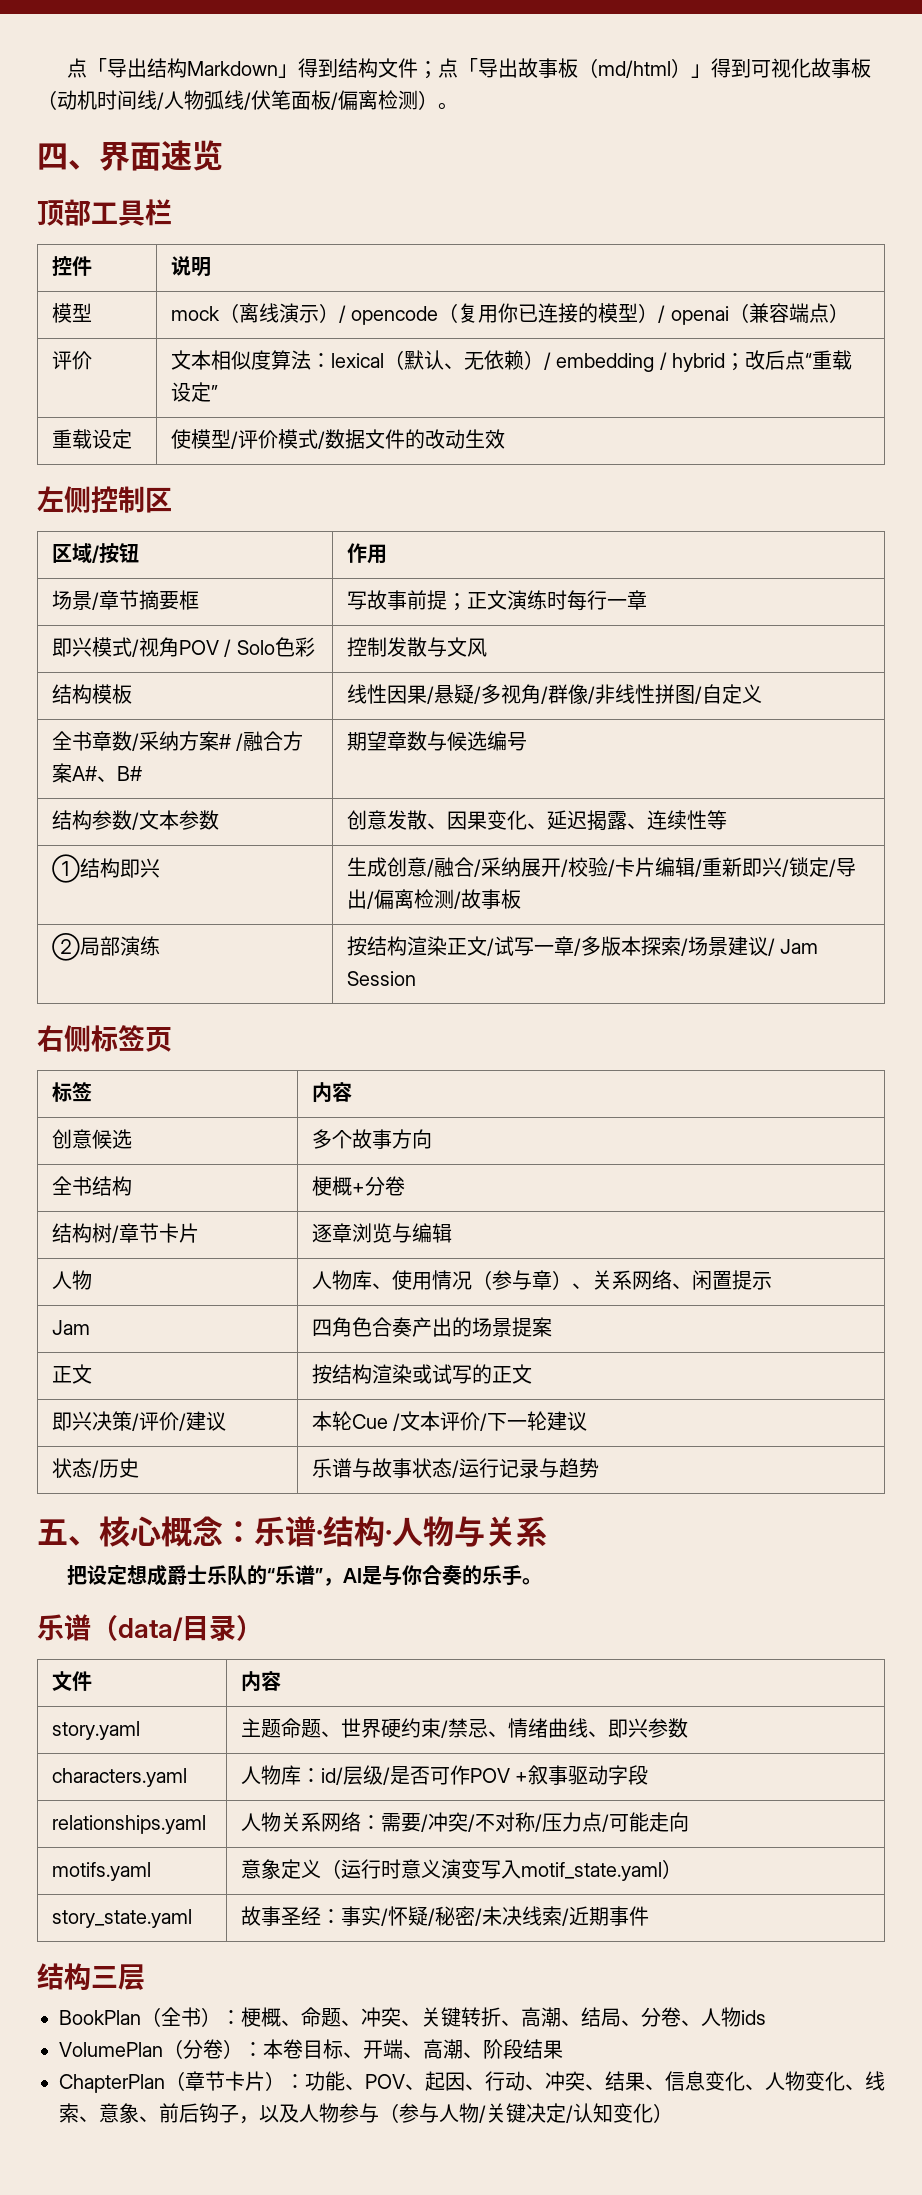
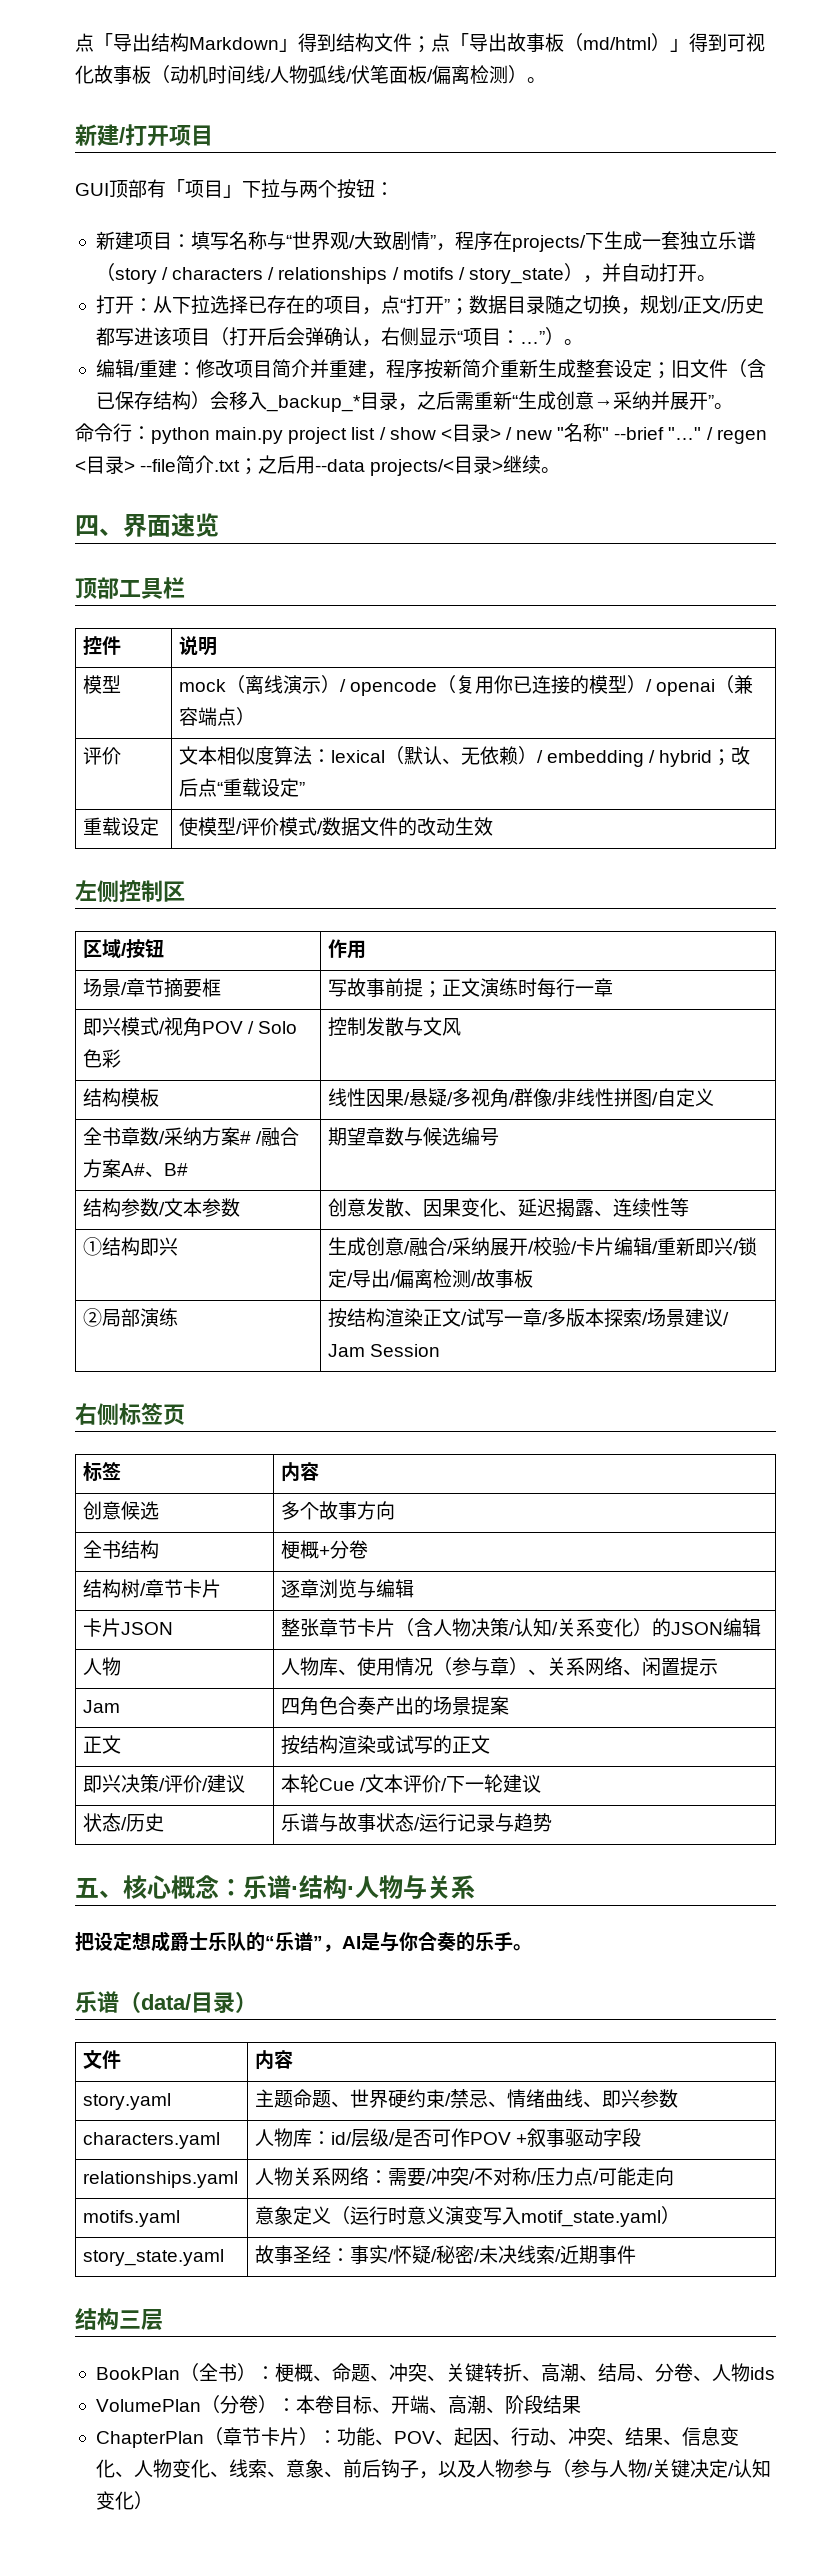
+ 新建/打开项目
+ GUI顶部有「项目」下拉与两个按钮：
+ 新建项目：填写名称与“世界观/大致剧情”，程序在projects/下生成一套独立乐谱（story / characters / relationships / motifs / story_state），并自动打开。
+ 打开：从下拉选择已存在的项目，点“打开”；数据目录随之切换，规划/正文/历史都写进该项目（打开后会弹确认，右侧显示“项目：…”）。
+ 编辑/重建：修改项目简介并重建，程序按新简介重新生成整套设定；旧文件（含已保存结构）会移入_backup_*目录，之后需重新“生成创意→采纳并展开”。
+ 命令行：python main.py project list / show <目录> / new "名称" --brief "…" / regen <目录> --file简介.txt；之后用--data projects/<目录>继续。
+ 卡片JSON | 整张章节卡片（含人物决策/认知/关系变化）的JSON编辑

